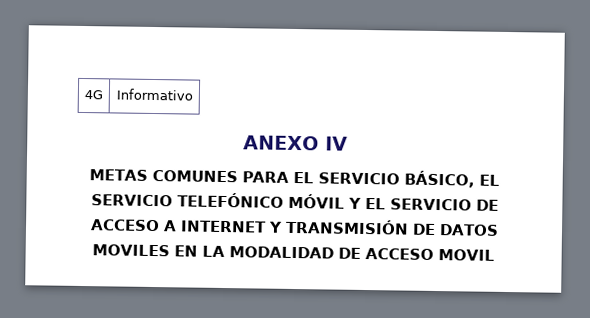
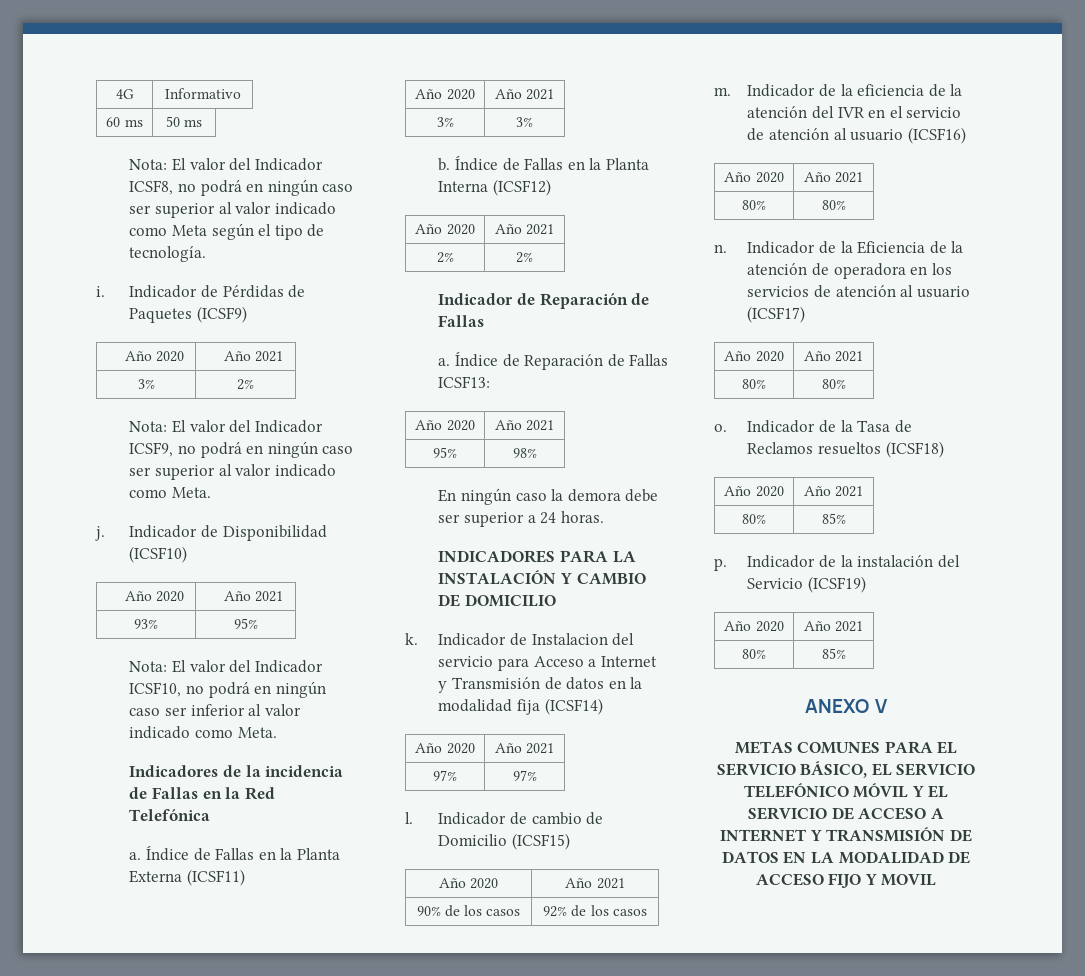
+ 60 ms | 50 ms
+ Nota: El valor del Indicador ICSF8, no podrá en ningún caso ser superior al valor indicado como Meta según el tipo de tecnología.
+ i. Indicador de Pérdidas de Paquetes (ICSF9)
+ Año 2020 | Año 2021
+ 3% | 2%
+ Nota: El valor del Indicador ICSF9, no podrá en ningún caso ser superior al valor indicado como Meta.
+ j. Indicador de Disponibilidad (ICSF10)
+ Año 2020 | Año 2021
+ 93% | 95%
+ Nota: El valor del Indicador ICSF10, no podrá en ningún caso ser inferior al valor indicado como Meta.
+ Indicadores de la incidencia de Fallas en la Red Telefónica
+ a. Índice de Fallas en la Planta Externa (ICSF11)
+ Año 2020 | Año 2021
+ 3% | 3%
+ b. Índice de Fallas en la Planta Interna (ICSF12)
+ Año 2020 | Año 2021
+ 2% | 2%
+ Indicador de Reparación de Fallas
+ a. Índice de Reparación de Fallas ICSF13:
+ Año 2020 | Año 2021
+ 95% | 98%
+ En ningún caso la demora debe ser superior a 24 horas.
+ INDICADORES PARA LA INSTALACIÓN Y CAMBIO DE DOMICILIO
+ k. Indicador de Instalacion del servicio para Acceso a Internet y Transmisión de datos en la modalidad fija (ICSF14)
+ Año 2020 | Año 2021
+ 97% | 97%
+ l. Indicador de cambio de Domicilio (ICSF15)
+ Año 2020 | Año 2021
+ 90% de los casos | 92% de los casos
+ m. Indicador de la eficiencia de la atención del IVR en el servicio de atención al usuario (ICSF16)
+ Año 2020 | Año 2021
+ 80% | 80%
+ n. Indicador de la Eficiencia de la atención de operadora en los servicios de atención al usuario (ICSF17)
+ Año 2020 | Año 2021
+ 80% | 80%
+ o. Indicador de la Tasa de Reclamos resueltos (ICSF18)
+ Año 2020 | Año 2021
+ 80% | 85%
+ p. Indicador de la instalación del Servicio (ICSF19)
+ Año 2020 | Año 2021
+ 80% | 85%
- ANEXO IV
+ ANEXO V
- METAS COMUNES PARA EL SERVICIO BÁSICO, EL SERVICIO TELEFÓNICO MÓVIL Y EL SERVICIO DE ACCESO A INTERNET Y TRANSMISIÓN DE DATOS MOVILES EN LA MODALIDAD DE ACCESO MOVIL
+ METAS COMUNES PARA EL SERVICIO BÁSICO, EL SERVICIO TELEFÓNICO MÓVIL Y EL SERVICIO DE ACCESO A INTERNET Y TRANSMISIÓN DE DATOS EN LA MODALIDAD DE ACCESO FIJO Y MOVIL

